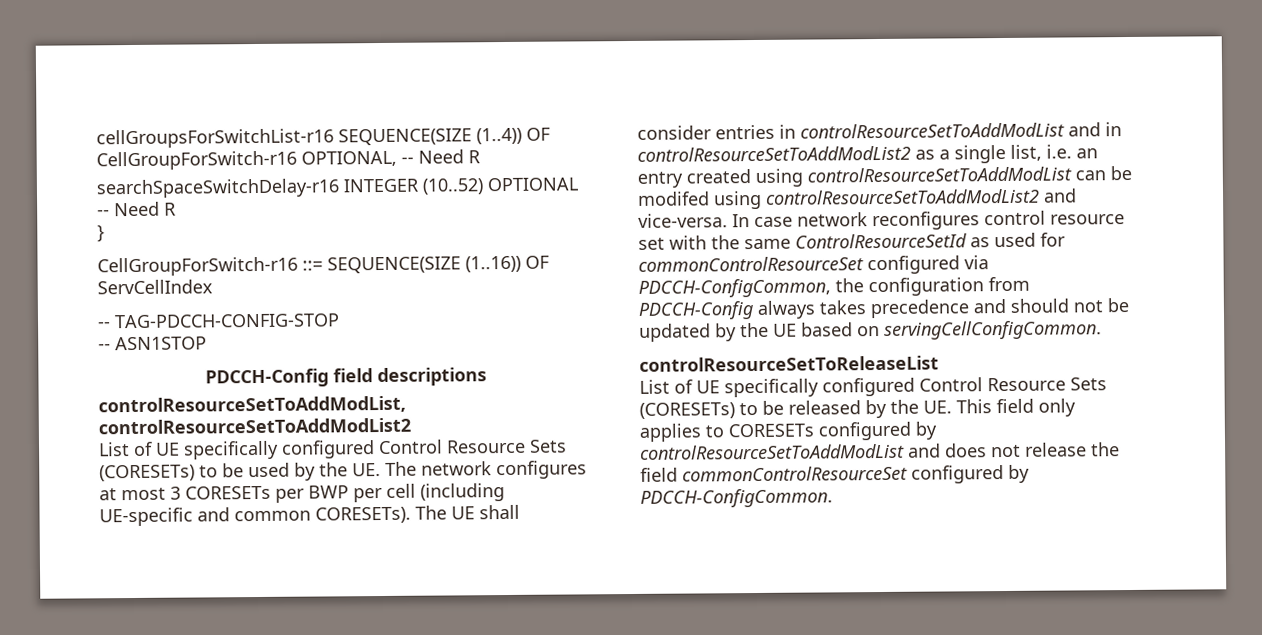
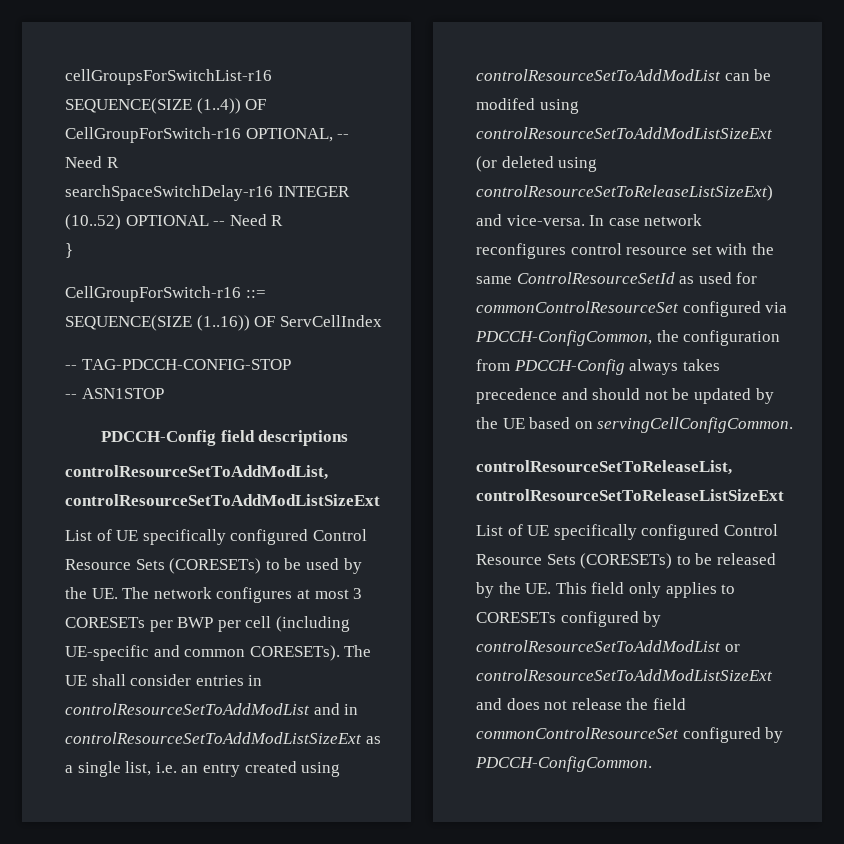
- controlResourceSetToAddModList, controlResourceSetToAddModList2
+ controlResourceSetToAddModList, controlResourceSetToAddModListSizeExt
- The UE shall consider entries in controlResourceSetToAddModList and in controlResourceSetToAddModList2 as a single list, i.e. an entry created using controlResourceSetToAddModList can be modifed using controlResourceSetToAddModList2 and vice-versa.
+ The UE shall consider entries in controlResourceSetToAddModList and in controlResourceSetToAddModListSizeExt as a single list, i.e. an entry created using controlResourceSetToAddModList can be modifed using controlResourceSetToAddModListSizeExt (or deleted using controlResourceSetToReleaseListSizeExt) and vice-versa.
- controlResourceSetToReleaseList
+ controlResourceSetToReleaseList, controlResourceSetToReleaseListSizeExt
- List of UE specifically configured Control Resource Sets (CORESETs) to be released by the UE. This field only applies to CORESETs configured by controlResourceSetToAddModList and does not release the field commonControlResourceSet configured by PDCCH-ConfigCommon.
+ List of UE specifically configured Control Resource Sets (CORESETs) to be released by the UE. This field only applies to CORESETs configured by controlResourceSetToAddModList or controlResourceSetToAddModListSizeExt and does not release the field commonControlResourceSet configured by PDCCH-ConfigCommon.

